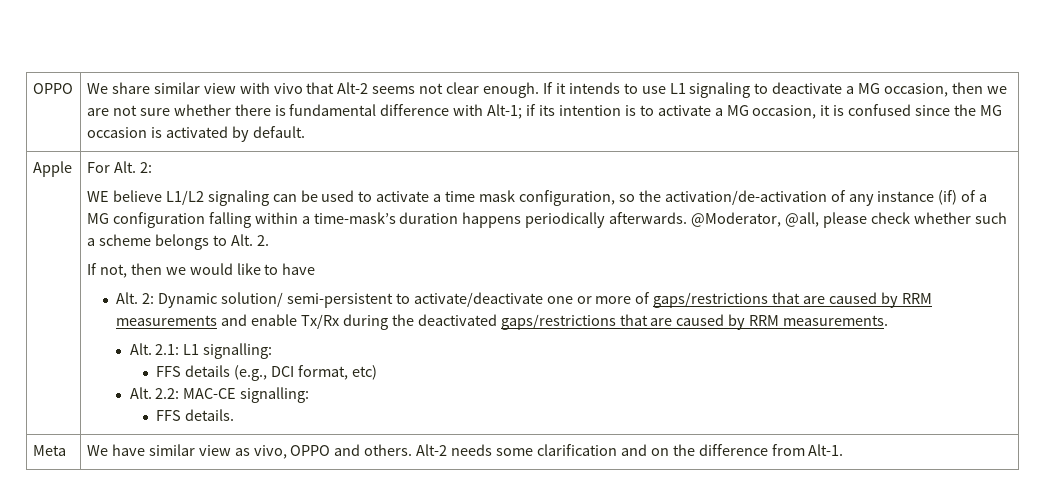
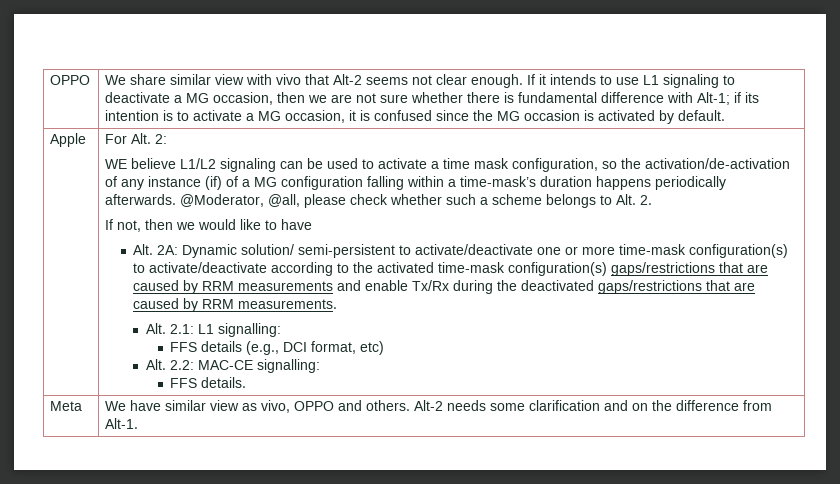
- Alt. 2: Dynamic solution/ semi-persistent to activate/deactivate one or more of gaps/restrictions that are caused by RRM measurements and enable Tx/Rx during the deactivated gaps/restrictions that are caused by RRM measurements.
+ Alt. 2A: Dynamic solution/ semi-persistent to activate/deactivate one or more time-mask configuration(s) to activate/deactivate according to the activated time-mask configuration(s) gaps/restrictions that are caused by RRM measurements and enable Tx/Rx during the deactivated gaps/restrictions that are caused by RRM measurements.

